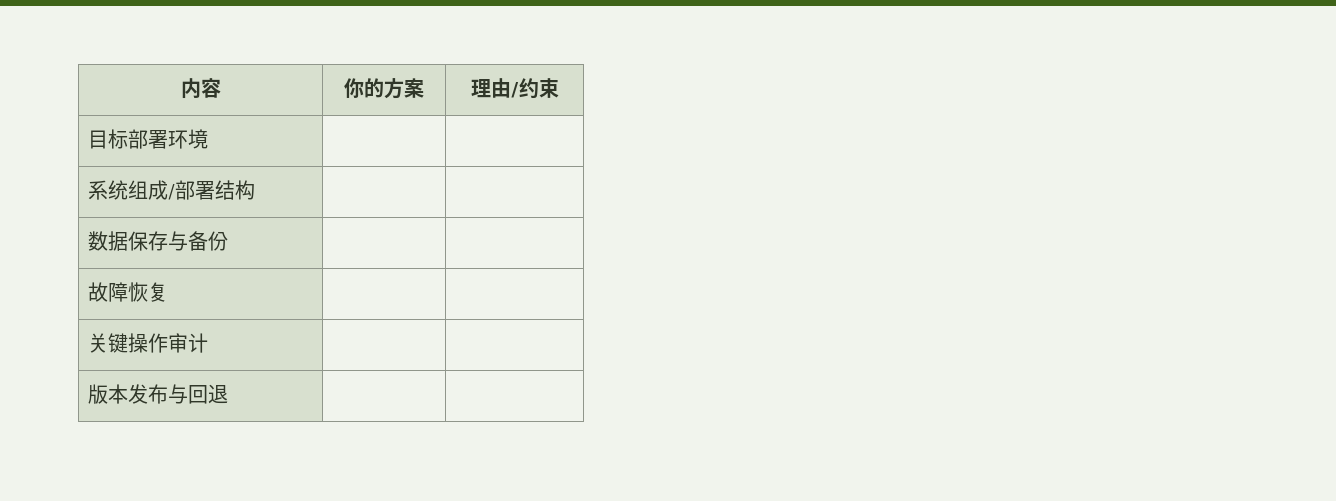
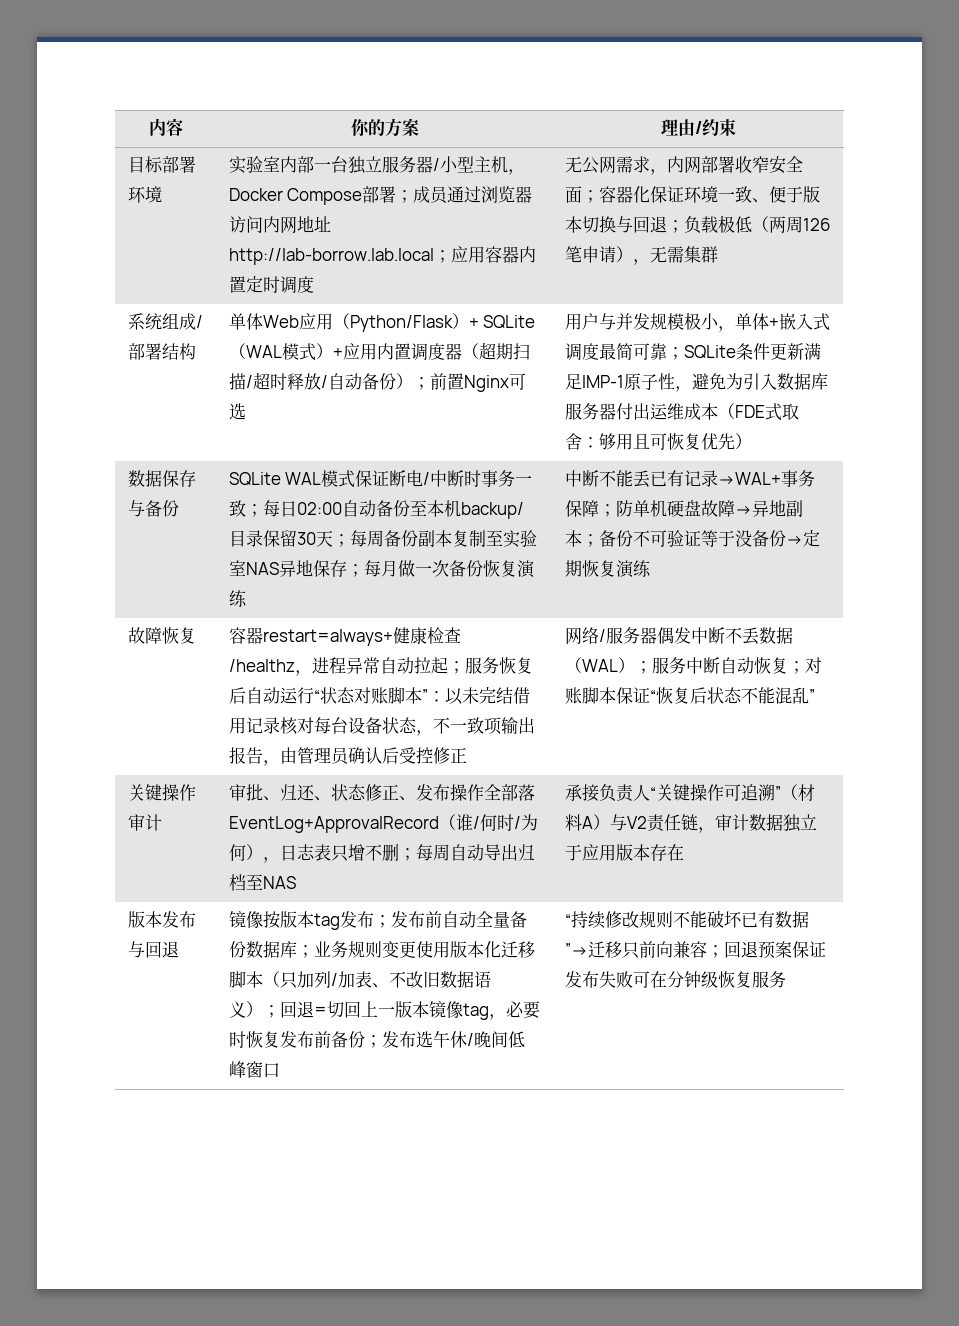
+ 实验室内部一台独立服务器/小型主机，Docker Compose部署；成员通过浏览器访问内网地址http://lab-borrow.lab.local；应用容器内置定时调度 | 无公网需求，内网部署收窄安全面；容器化保证环境一致、便于版本切换与回退；负载极低（两周126笔申请），无需集群
- 数据保存与备份 | |
- 故障恢复 | |
- 关键操作审计 | |
- 版本发布与回退 | |
+ 单体Web应用（Python/Flask）+ SQLite（WAL模式）+应用内置调度器（超期扫描/超时释放/自动备份）；前置Nginx可选 | 用户与并发规模极小，单体+嵌入式调度最简可靠；SQLite条件更新满足IMP-1原子性，避免为引入数据库服务器付出运维成本（FDE式取舍：够用且可恢复优先）
+ 数据保存与备份 | SQLite WAL模式保证断电/中断时事务一致；每日02:00自动备份至本机backup/目录保留30天；每周备份副本复制至实验室NAS异地保存；每月做一次备份恢复演练 | 中断不能丢已有记录→WAL+事务保障；防单机硬盘故障→异地副本；备份不可验证等于没备份→定期恢复演练
+ 故障恢复 | 容器restart=always+健康检查/healthz，进程异常自动拉起；服务恢复后自动运行“状态对账脚本”：以未完结借用记录核对每台设备状态，不一致项输出报告，由管理员确认后受控修正 | 网络/服务器偶发中断不丢数据（WAL）；服务中断自动恢复；对账脚本保证“恢复后状态不能混乱”
+ 关键操作审计 | 审批、归还、状态修正、发布操作全部落EventLog+ApprovalRecord（谁/何时/为何），日志表只增不删；每周自动导出归档至NAS | 承接负责人“关键操作可追溯”（材料A）与V2责任链，审计数据独立于应用版本存在
+ 版本发布与回退 | 镜像按版本tag发布；发布前自动全量备份数据库；业务规则变更使用版本化迁移脚本（只加列/加表、不改旧数据语义）；回退=切回上一版本镜像tag，必要时恢复发布前备份；发布选午休/晚间低峰窗口 | “持续修改规则不能破坏已有数据”→迁移只前向兼容；回退预案保证发布失败可在分钟级恢复服务

